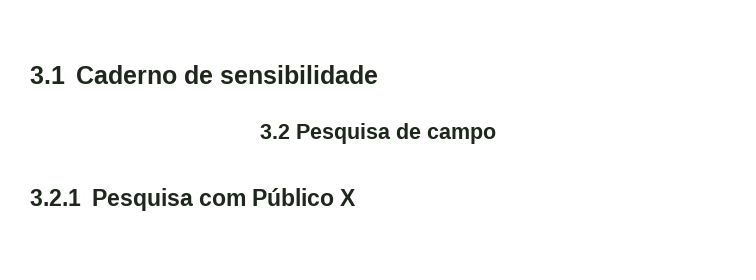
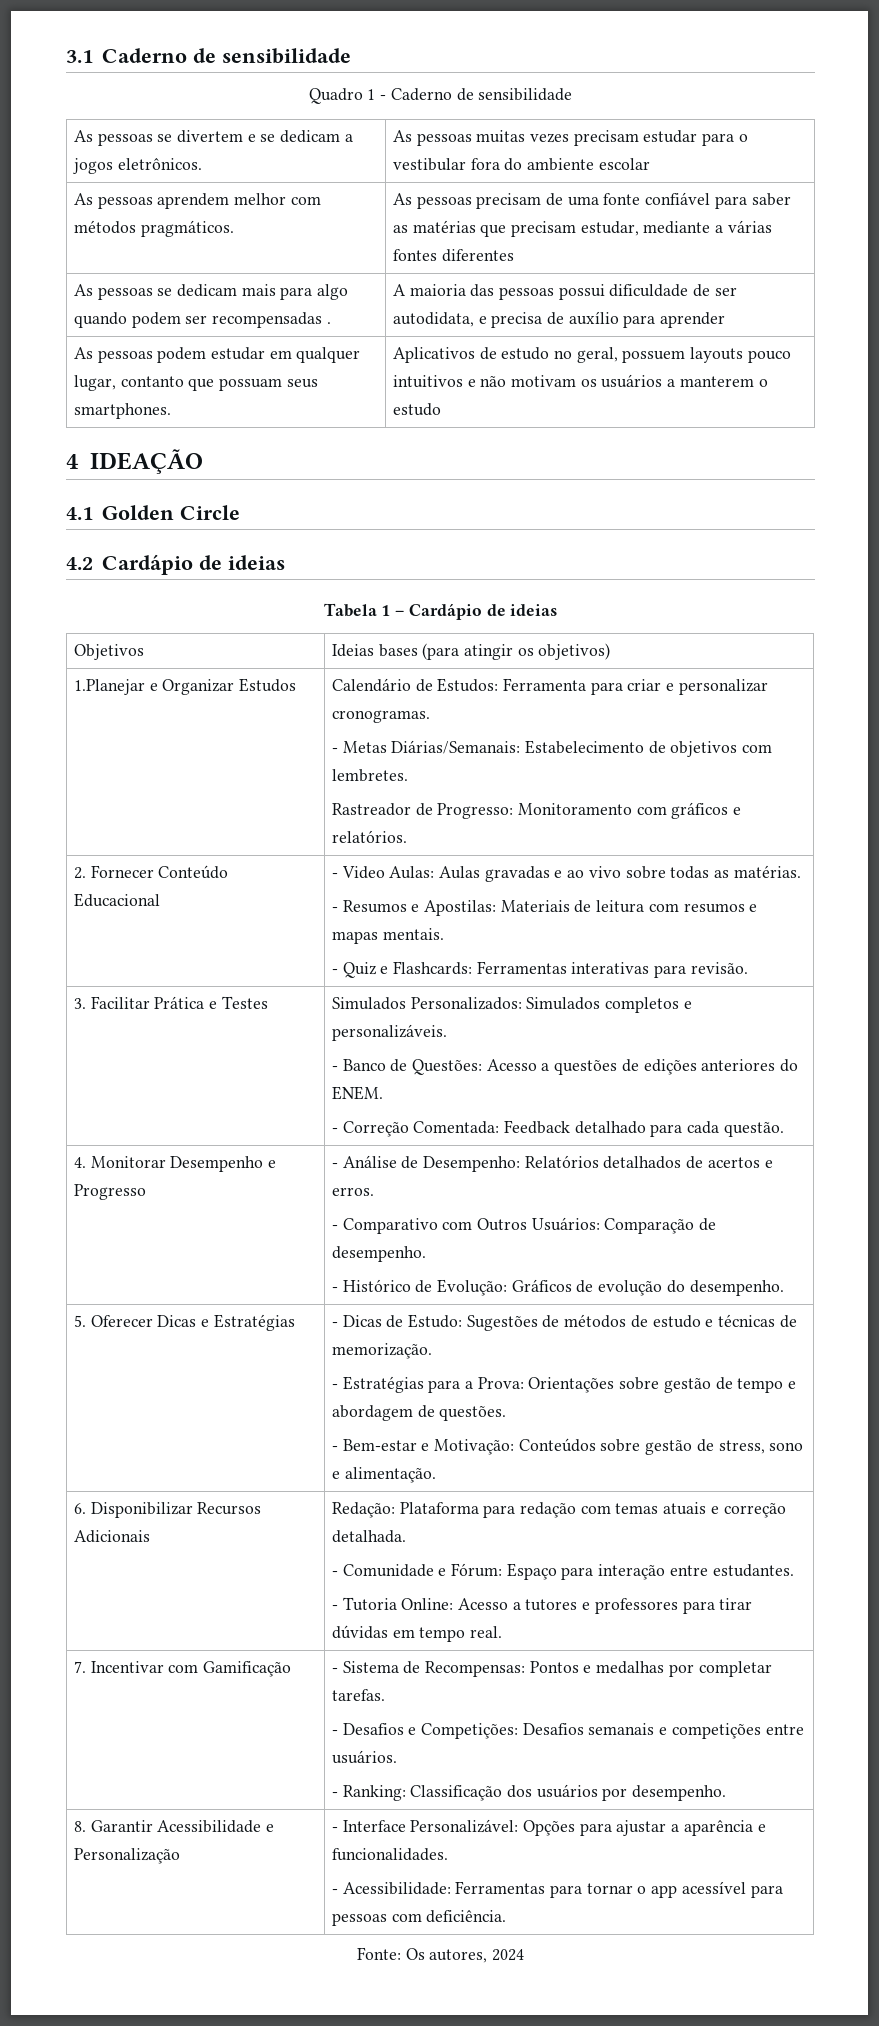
- 3.2 Pesquisa de campo
- 3.2.1 Pesquisa com Público X
+ Quadro 1 - Caderno de sensibilidade
+ As pessoas se divertem e se dedicam a jogos eletrônicos. | As pessoas muitas vezes precisam estudar para o vestibular fora do ambiente escolar
+ As pessoas aprendem melhor com métodos pragmáticos. | As pessoas precisam de uma fonte confiável para saber as matérias que precisam estudar, mediante a várias fontes diferentes
+ As pessoas se dedicam mais para algo quando podem ser recompensadas . | A maioria das pessoas possui dificuldade de ser autodidata, e precisa de auxílio para aprender
+ As pessoas podem estudar em qualquer lugar, contanto que possuam seus smartphones. | Aplicativos de estudo no geral, possuem layouts pouco intuitivos e não motivam os usuários a manterem o estudo
+ 4 IDEAÇÃO
+ 4.1 Golden Circle
+ 4.2 Cardápio de ideias
+ Tabela 1 – Cardápio de ideias
+ Objetivos | Ideias bases (para atingir os objetivos)
+ 1.Planejar e Organizar Estudos | Calendário de Estudos: Ferramenta para criar e personalizar cronogramas.
+ - Metas Diárias/Semanais: Estabelecimento de objetivos com lembretes.
+ Rastreador de Progresso: Monitoramento com gráficos e relatórios.
+ 2. Fornecer Conteúdo Educacional | - Video Aulas: Aulas gravadas e ao vivo sobre todas as matérias.
+ - Resumos e Apostilas: Materiais de leitura com resumos e mapas mentais.
+ - Quiz e Flashcards: Ferramentas interativas para revisão.
+ 3. Facilitar Prática e Testes | Simulados Personalizados: Simulados completos e personalizáveis.
+ - Banco de Questões: Acesso a questões de edições anteriores do ENEM.
+ - Correção Comentada: Feedback detalhado para cada questão.
+ 4. Monitorar Desempenho e Progresso | - Análise de Desempenho: Relatórios detalhados de acertos e erros.
+ - Comparativo com Outros Usuários: Comparação de desempenho.
+ - Histórico de Evolução: Gráficos de evolução do desempenho.
+ 5. Oferecer Dicas e Estratégias | - Dicas de Estudo: Sugestões de métodos de estudo e técnicas de memorização.
+ - Estratégias para a Prova: Orientações sobre gestão de tempo e abordagem de questões.
+ - Bem-estar e Motivação: Conteúdos sobre gestão de stress, sono e alimentação.
+ 6. Disponibilizar Recursos Adicionais | Redação: Plataforma para redação com temas atuais e correção detalhada.
+ - Comunidade e Fórum: Espaço para interação entre estudantes.
+ - Tutoria Online: Acesso a tutores e professores para tirar dúvidas em tempo real.
+ 7. Incentivar com Gamificação | - Sistema de Recompensas: Pontos e medalhas por completar tarefas.
+ - Desafios e Competições: Desafios semanais e competições entre usuários.
+ - Ranking: Classificação dos usuários por desempenho.
+ 8. Garantir Acessibilidade e Personalização | - Interface Personalizável: Opções para ajustar a aparência e funcionalidades.
+ - Acessibilidade: Ferramentas para tornar o app acessível para pessoas com deficiência.
+ Fonte: Os autores, 2024

